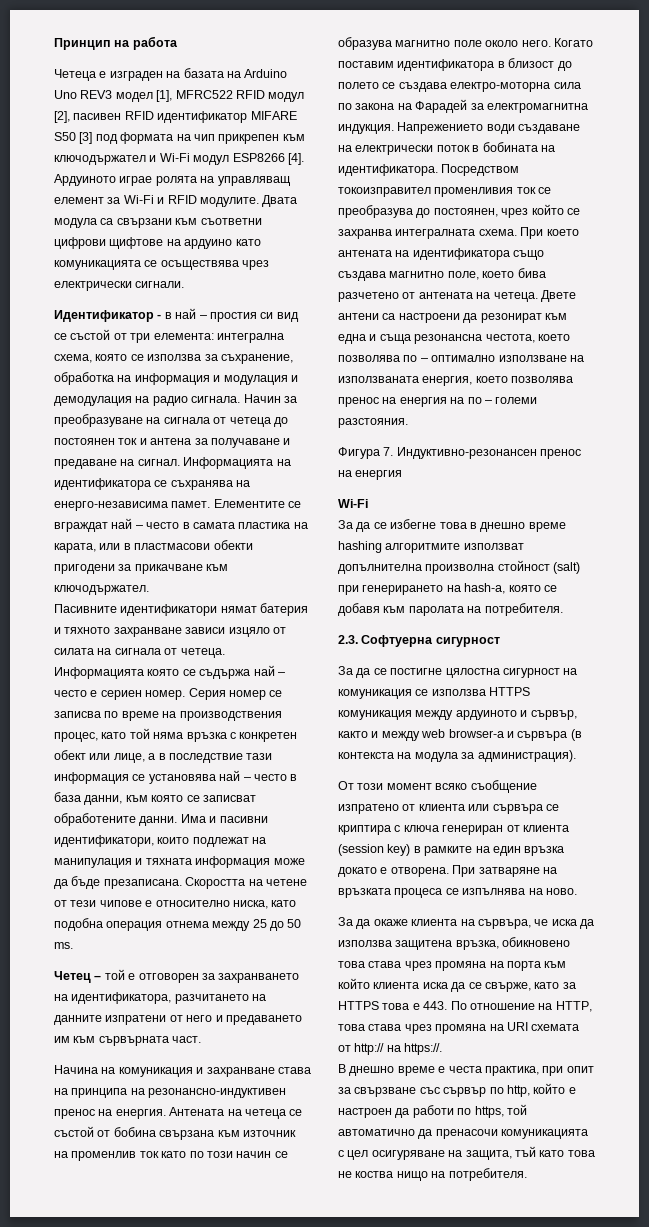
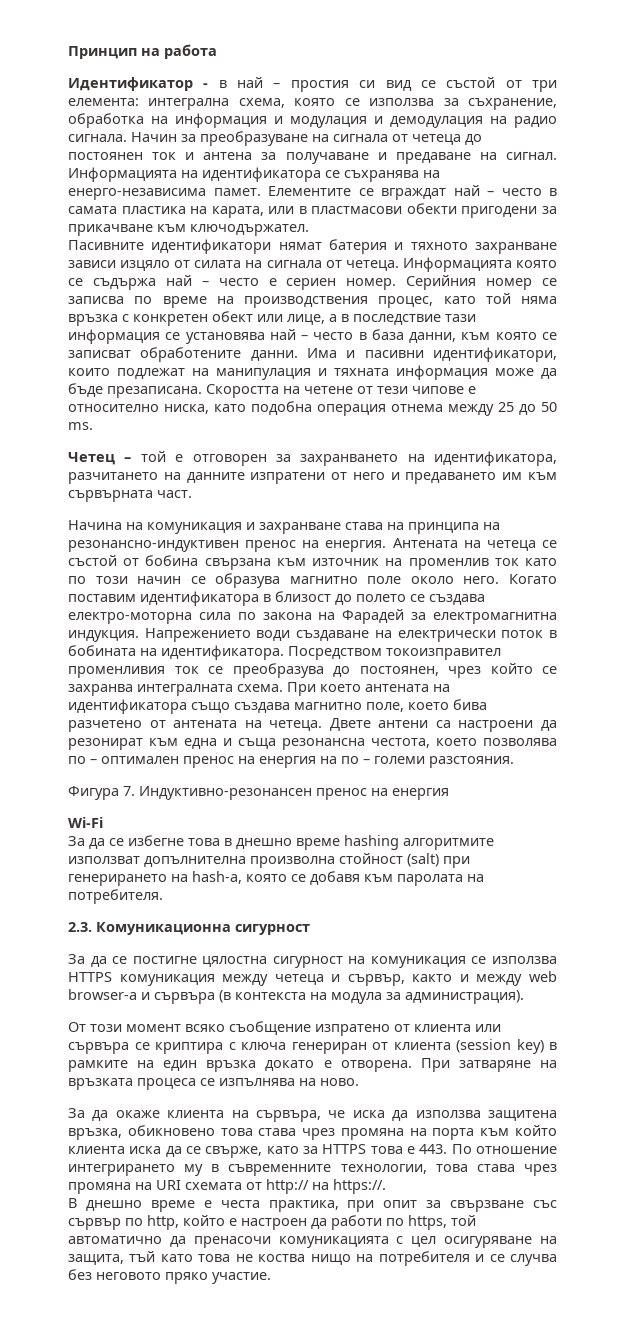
- Четеца е изграден на базата на Arduino Uno REV3 модел [1], MFRC522 RFID модул [2], пасивен RFID идентификатор MIFARE S50 [3] под формата на чип прикрепен към ключодържател и Wi-Fi модул ESP8266 [4]. Ардуиното играе ролята на управляващ елемент за Wi-Fi и RFID модулите. Двата модула са свързани към съответни цифрови щифтове на ардуино като комуникацията се осъществява чрез електрически сигнали.
- Серия номер се записва по време на производствения процес, като той няма връзка с конкретен обект или лице, а в последствие тази информация се установява най – често в база данни, към която се записват обработените данни.
+ Серийния номер се записва по време на производствения процес, като той няма връзка с конкретен обект или лице, а в последствие тази информация се установява най – често в база данни, към която се записват обработените данни.
- Двете антени са настроени да резонират към една и съща резонансна честота, което позволява по – оптимално използване на използваната енергия, което позволява пренос на енергия на по – големи разстояния.
+ Двете антени са настроени да резонират към една и съща резонансна честота, което позволява по – оптимален пренос на енергия на по – големи разстояния.
- 2.3. Софтуерна сигурност
+ 2.3. Комуникационна сигурност
- За да се постигне цялостна сигурност на комуникация се използва HTTPS комуникация между ардуиното и сървър, както и между web browser-а и сървъра (в контекста на модула за администрация).
+ За да се постигне цялостна сигурност на комуникация се използва HTTPS комуникация между четеца и сървър, както и между web browser-а и сървъра (в контекста на модула за администрация).
- За да окаже клиента на сървъра, че иска да използва защитена връзка, обикновено това става чрез промяна на порта към който клиента иска да се свърже, като за HTTPS това е 443. По отношение на HTTP, това става чрез промяна на URI схемата от http:// на https://.
+ За да окаже клиента на сървъра, че иска да използва защитена връзка, обикновено това става чрез промяна на порта към който клиента иска да се свърже, като за HTTPS това е 443. По отношение интегрирането му в съвременните технологии, това става чрез промяна на URI схемата от http:// на https://.
- В днешно време е честа практика, при опит за свързване със сървър по http, който е настроен да работи по https, той автоматично да пренасочи комуникацията с цел осигуряване на защита, тъй като това не коства нищо на потребителя.
+ В днешно време е честа практика, при опит за свързване със сървър по http, който е настроен да работи по https, той автоматично да пренасочи комуникацията с цел осигуряване на защита, тъй като това не коства нищо на потребителя и се случва без неговото пряко участие.

